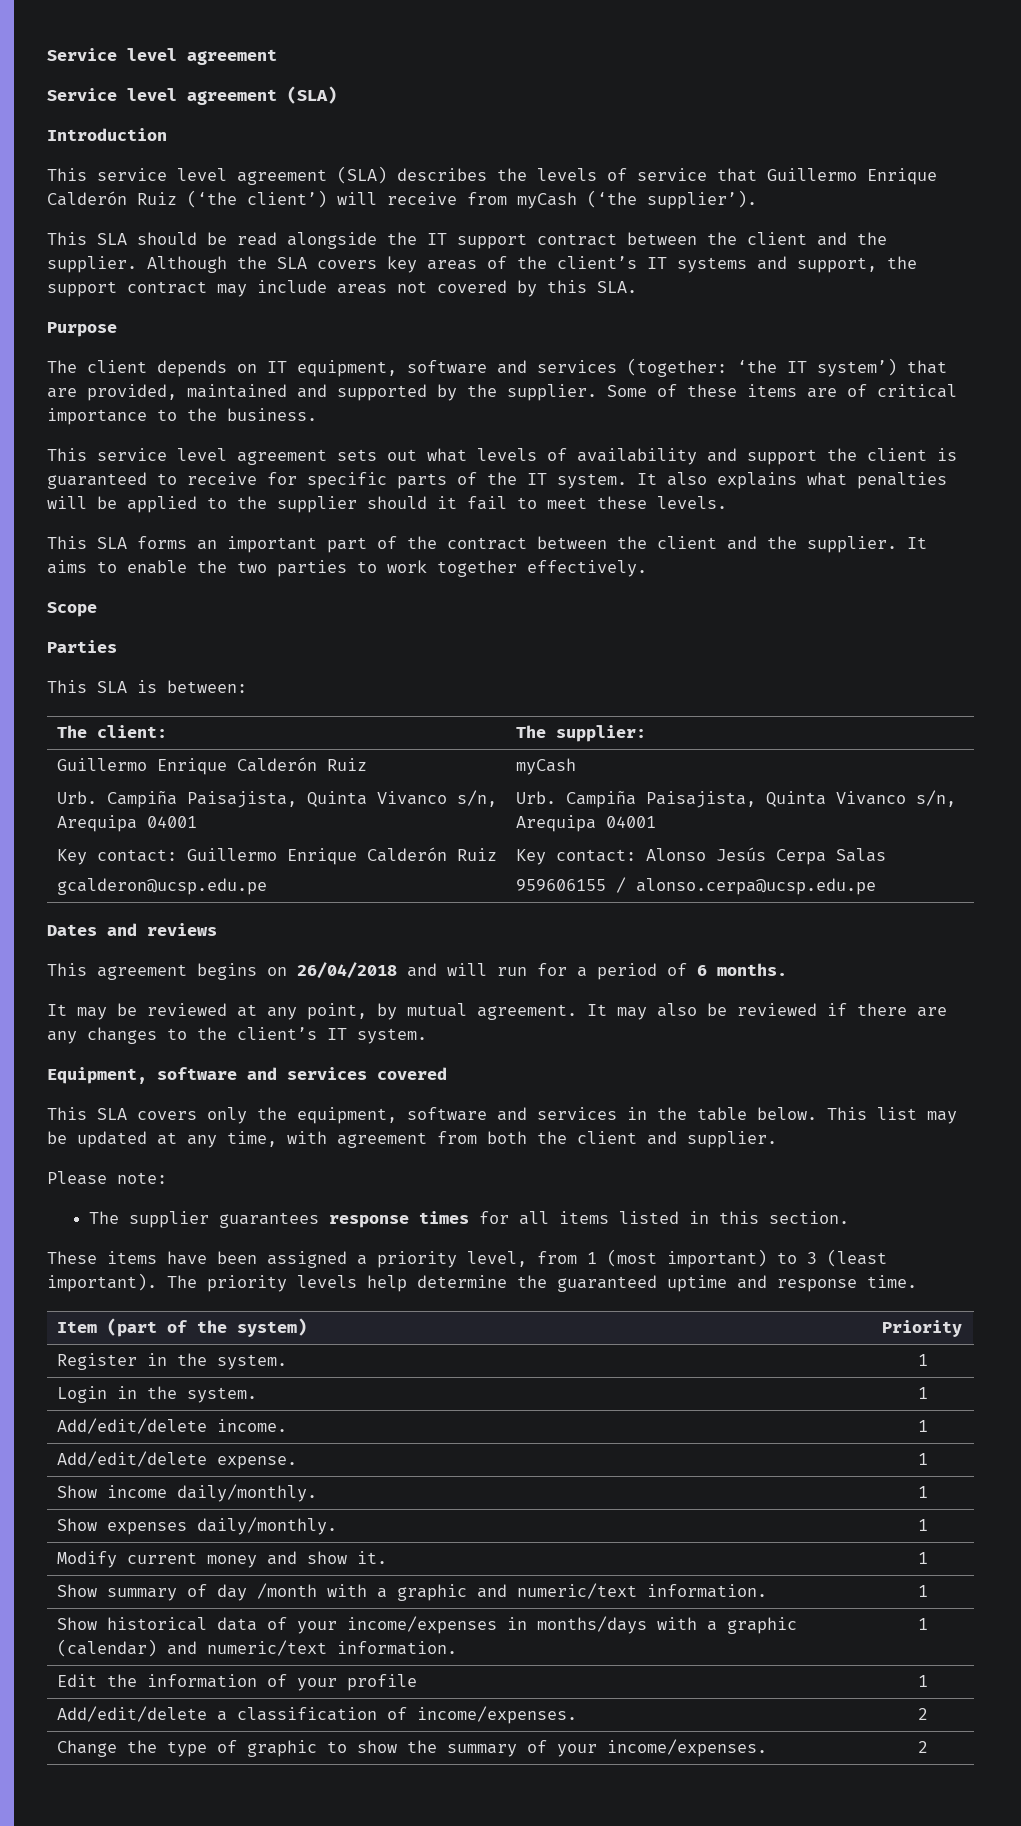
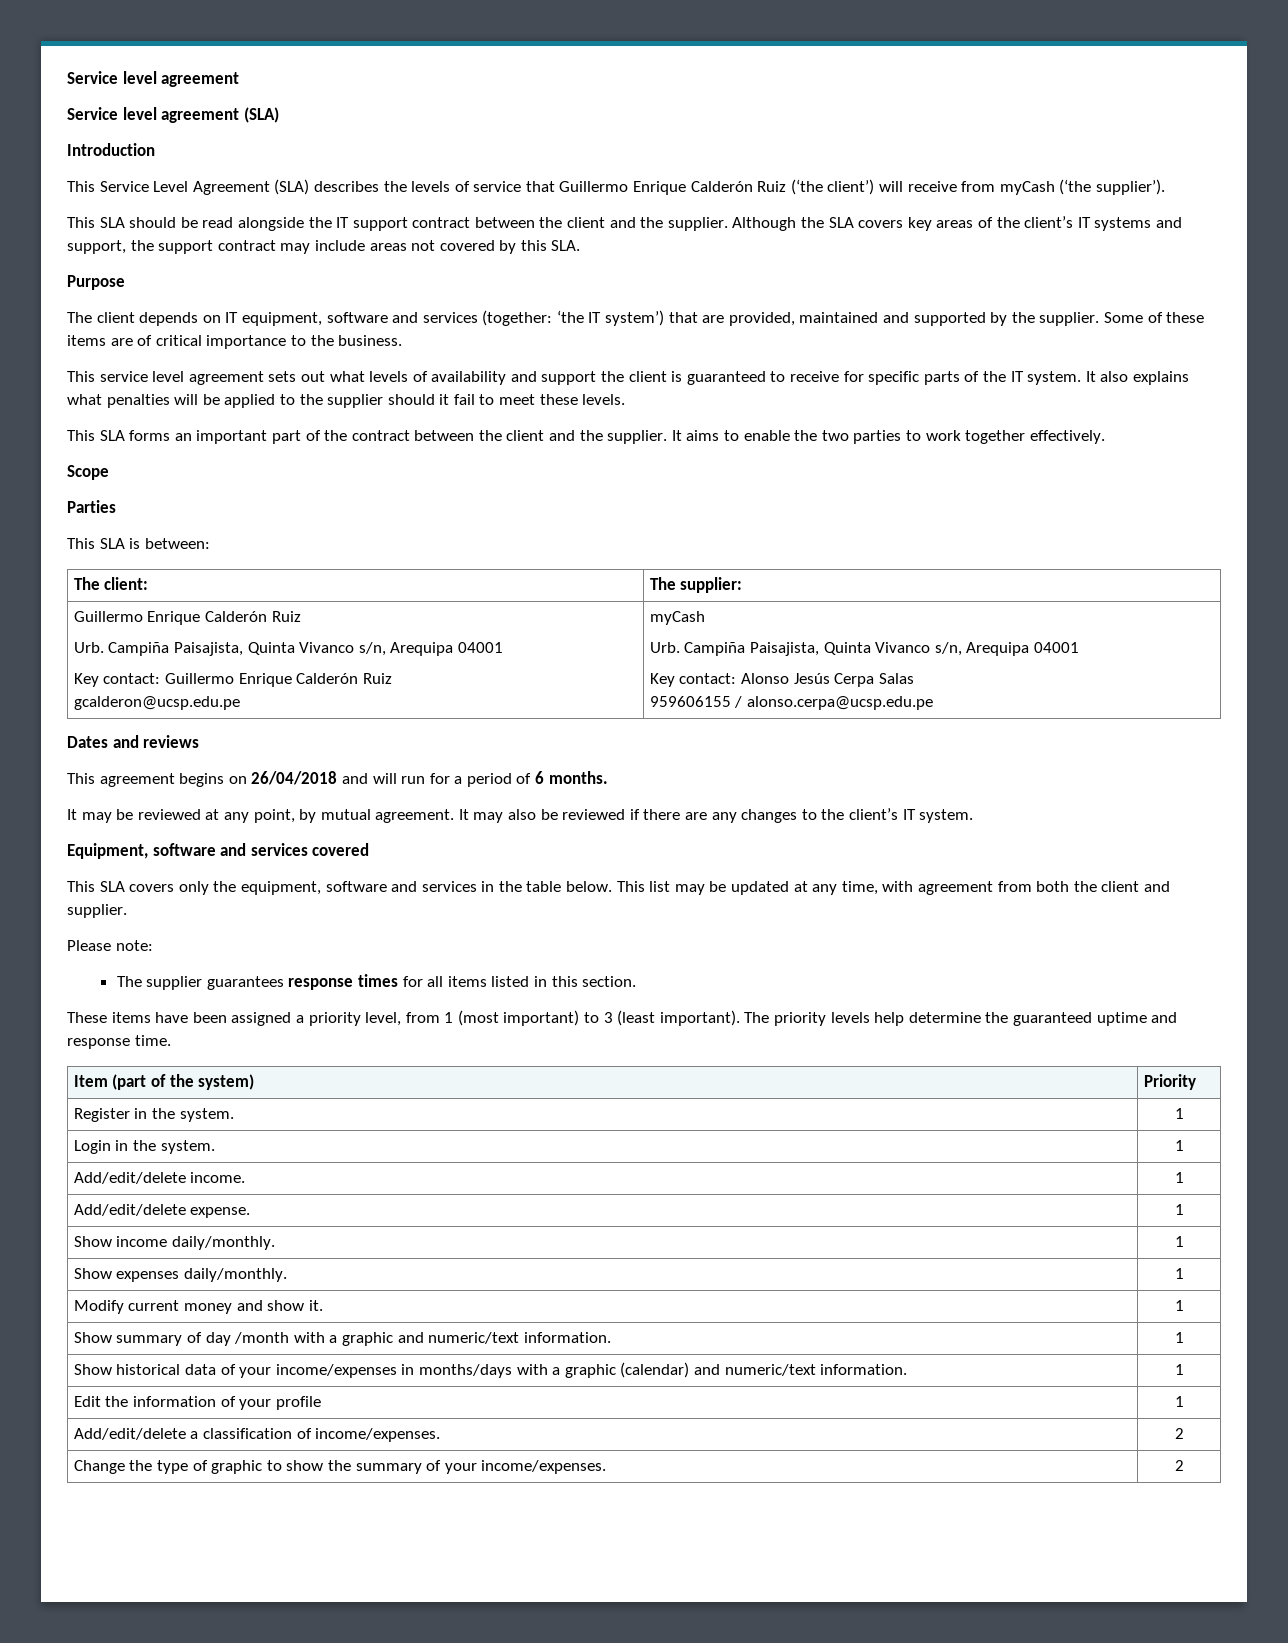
- This service level agreement (SLA) describes the levels of service that Guillermo Enrique Calderón Ruiz (‘the client’) will receive from myCash (‘the supplier’).
+ This Service Level Agreement (SLA) describes the levels of service that Guillermo Enrique Calderón Ruiz (‘the client’) will receive from myCash (‘the supplier’).

